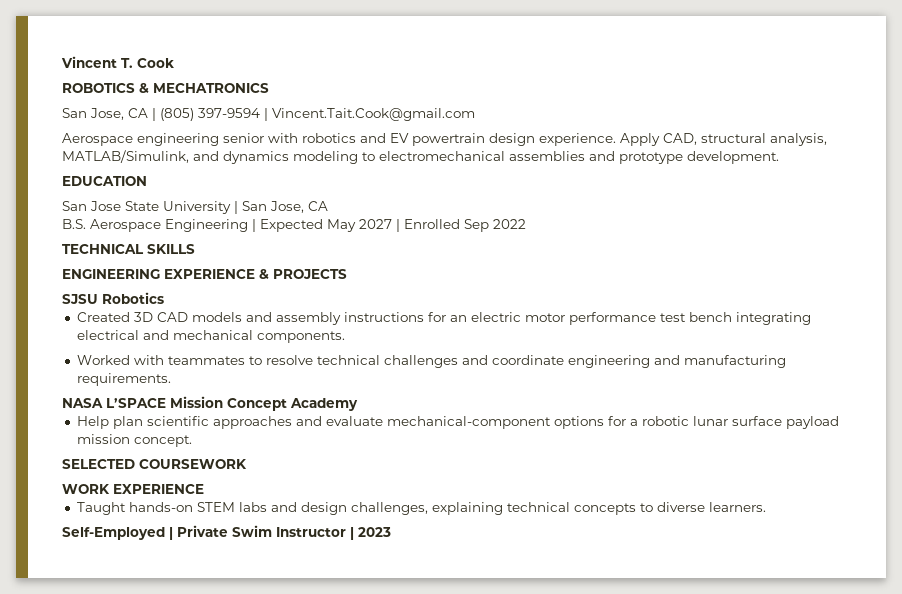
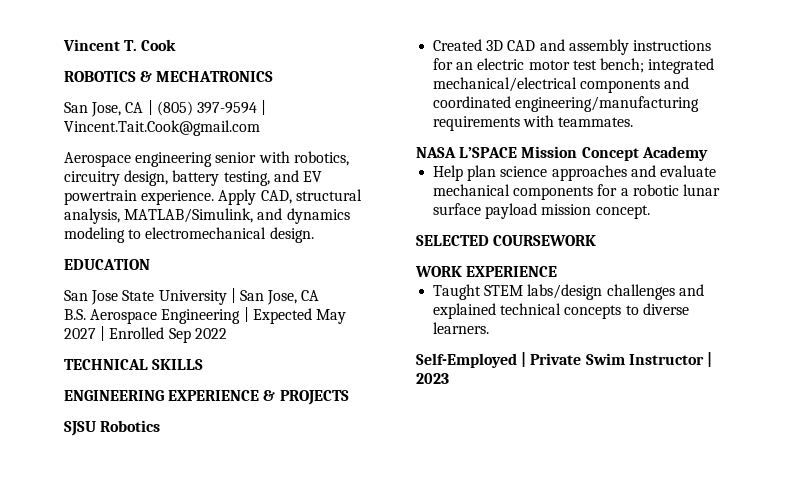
- Aerospace engineering senior with robotics and EV powertrain design experience.
+ Aerospace engineering senior with robotics, circuitry design, battery testing, and EV powertrain experience.
- Apply CAD, structural analysis, MATLAB/Simulink, and dynamics modeling to electromechanical assemblies and prototype development.
+ Apply CAD, structural analysis, MATLAB/Simulink, and dynamics modeling to electromechanical design.
- Created 3D CAD models and assembly instructions for an electric motor performance test bench integrating electrical and mechanical components.
- Worked with teammates to resolve technical challenges and coordinate engineering and manufacturing requirements.
+ Created 3D CAD and assembly instructions for an electric motor test bench; integrated mechanical/electrical components and coordinated engineering/manufacturing requirements with teammates.
- Help plan scientific approaches and evaluate mechanical-component options for a robotic lunar surface payload mission concept.
+ Help plan science approaches and evaluate mechanical components for a robotic lunar surface payload mission concept.
- Taught hands-on STEM labs and design challenges, explaining technical concepts to diverse learners.
+ Taught STEM labs/design challenges and explained technical concepts to diverse learners.

